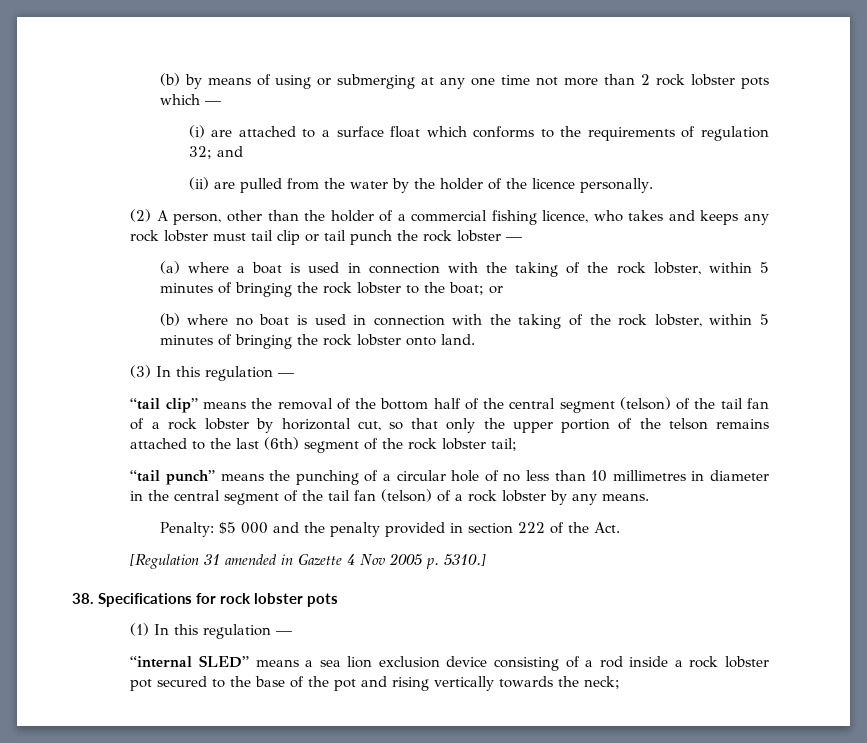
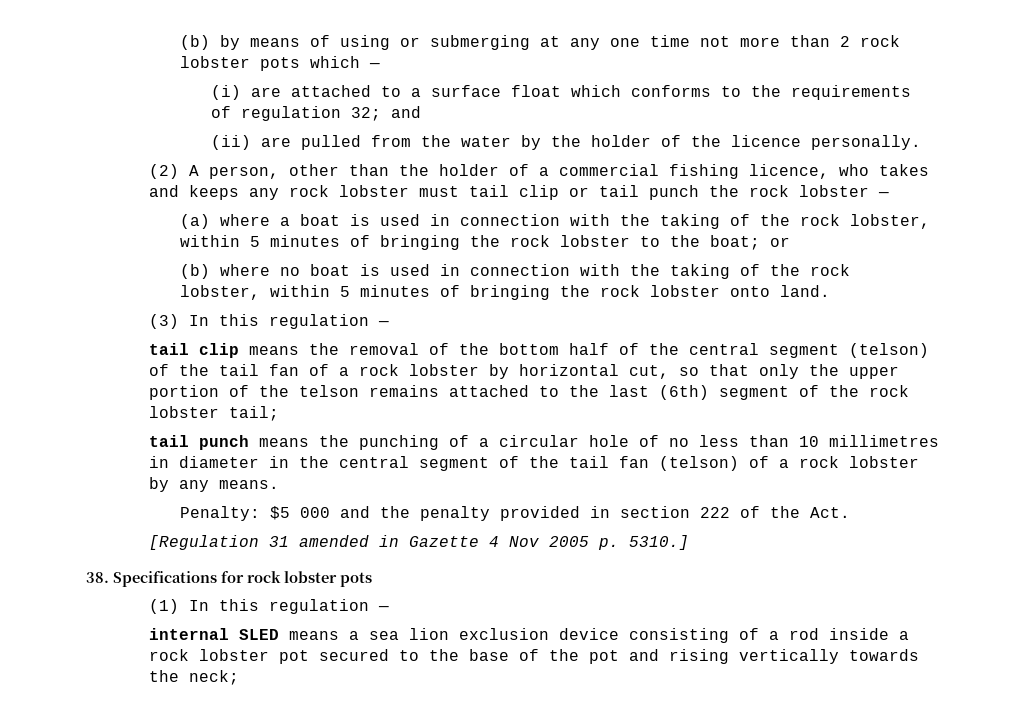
- “tail clip” means the removal of the bottom half of the central segment (telson) of the tail fan of a rock lobster by horizontal cut, so that only the upper portion of the telson remains attached to the last (6th) segment of the rock lobster tail;
+ tail clip means the removal of the bottom half of the central segment (telson) of the tail fan of a rock lobster by horizontal cut, so that only the upper portion of the telson remains attached to the last (6th) segment of the rock lobster tail;
- “tail punch” means the punching of a circular hole of no less than 10 millimetres in diameter in the central segment of the tail fan (telson) of a rock lobster by any means.
+ tail punch means the punching of a circular hole of no less than 10 millimetres in diameter in the central segment of the tail fan (telson) of a rock lobster by any means.
- “internal SLED” means a sea lion exclusion device consisting of a rod inside a rock lobster pot secured to the base of the pot and rising vertically towards the neck;
+ internal SLED means a sea lion exclusion device consisting of a rod inside a rock lobster pot secured to the base of the pot and rising vertically towards the neck;

